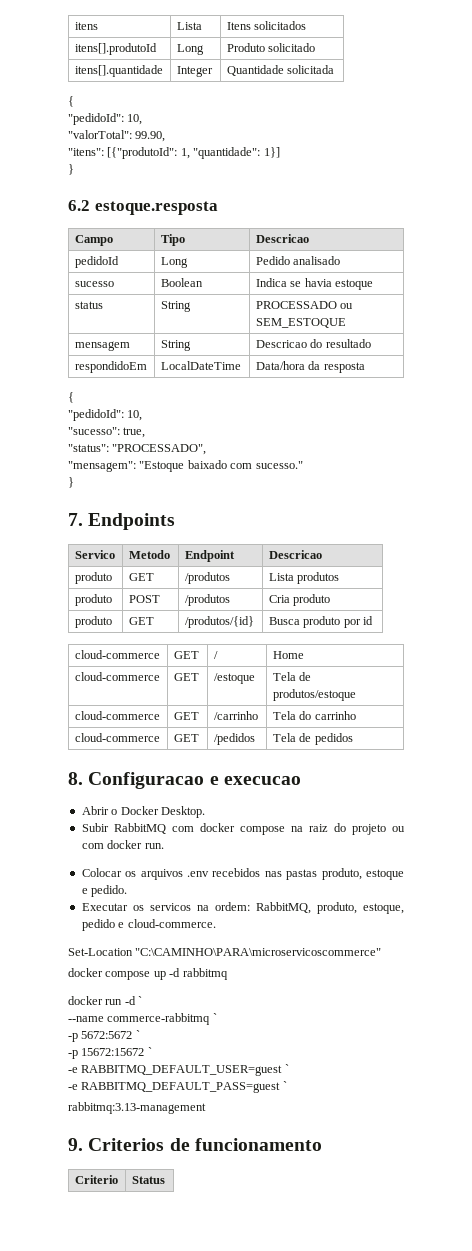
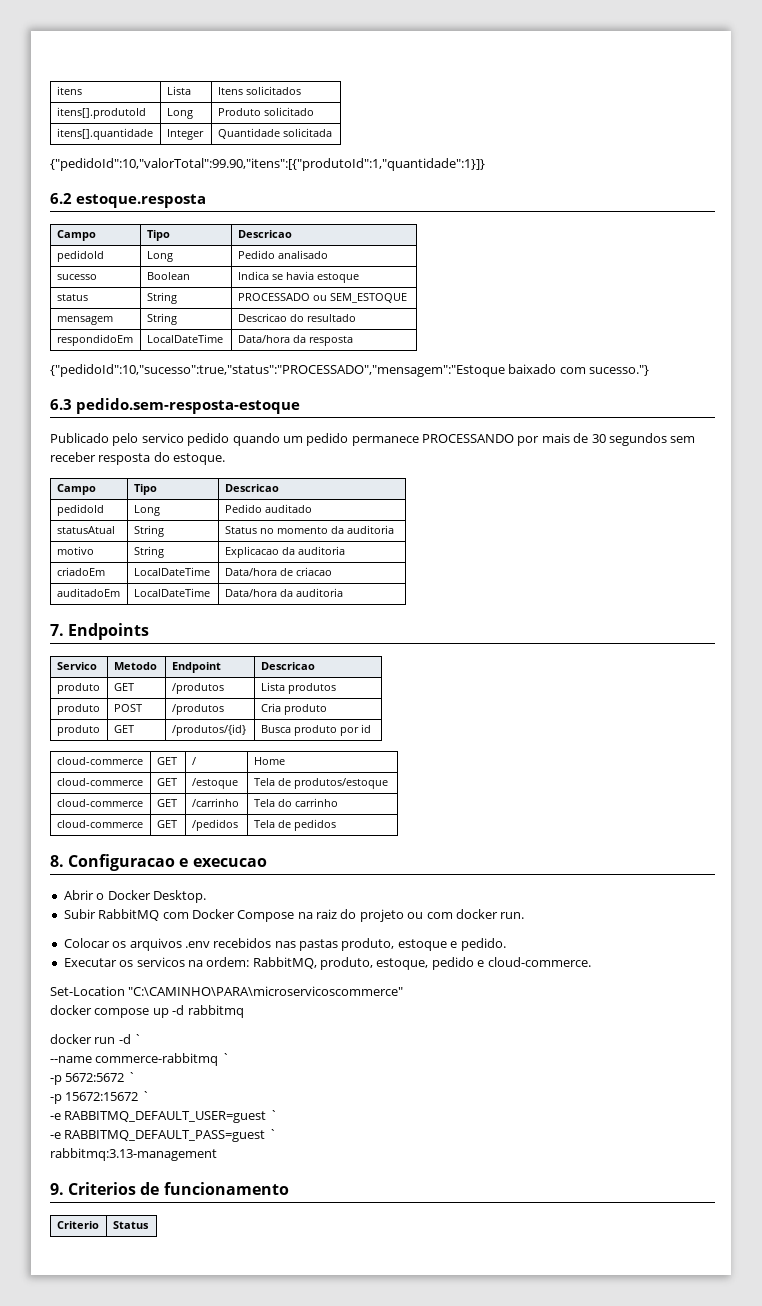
  itens[].quantidade | Integer | Quantidade solicitada
- {
- "pedidoId": 10,
- "valorTotal": 99.90,
- "itens": [{"produtoId": 1, "quantidade": 1}]
- }
+ {"pedidoId":10,"valorTotal":99.90,"itens":[{"produtoId":1,"quantidade":1}]}
  respondidoEm | LocalDateTime | Data/hora da resposta
- {
- "pedidoId": 10,
- "sucesso": true,
- "status": "PROCESSADO",
- "mensagem": "Estoque baixado com sucesso."
- }
+ {"pedidoId":10,"sucesso":true,"status":"PROCESSADO","mensagem":"Estoque baixado com sucesso."}
+ 6.3 pedido.sem-resposta-estoque
+ Publicado pelo servico pedido quando um pedido permanece PROCESSANDO por mais de 30 segundos sem receber resposta do estoque.
+ Campo | Tipo | Descricao
+ pedidoId | Long | Pedido auditado
+ statusAtual | String | Status no momento da auditoria
+ motivo | String | Explicacao da auditoria
+ criadoEm | LocalDateTime | Data/hora de criacao
+ auditadoEm | LocalDateTime | Data/hora da auditoria
- Subir RabbitMQ com docker compose na raiz do projeto ou com docker run.
+ Subir RabbitMQ com Docker Compose na raiz do projeto ou com docker run.

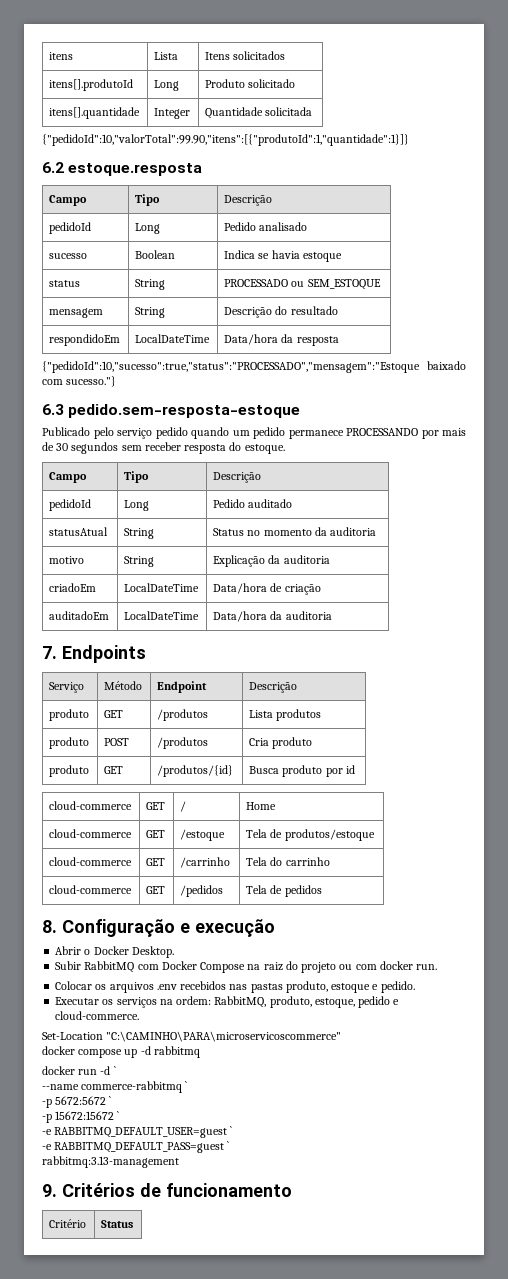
  6.2 estoque.resposta
- Campo | Tipo | Descricao
+ Campo | Tipo | Descrição
- mensagem | String | Descricao do resultado
+ mensagem | String | Descrição do resultado
- Publicado pelo servico pedido quando um pedido permanece PROCESSANDO por mais de 30 segundos sem receber resposta do estoque.
- Campo | Tipo | Descricao
+ Publicado pelo serviço pedido quando um pedido permanece PROCESSANDO por mais de 30 segundos sem receber resposta do estoque.
+ Campo | Tipo | Descrição
- motivo | String | Explicacao da auditoria
+ motivo | String | Explicação da auditoria
- criadoEm | LocalDateTime | Data/hora de criacao
+ criadoEm | LocalDateTime | Data/hora de criação
- Servico | Metodo | Endpoint | Descricao
+ Serviço | Método | Endpoint | Descrição
- 8. Configuracao e execucao
+ 8. Configuração e execução
- Executar os servicos na ordem: RabbitMQ, produto, estoque, pedido e cloud-commerce.
+ Executar os serviços na ordem: RabbitMQ, produto, estoque, pedido e cloud-commerce.
- 9. Criterios de funcionamento
+ 9. Critérios de funcionamento
- Criterio | Status
+ Critério | Status

